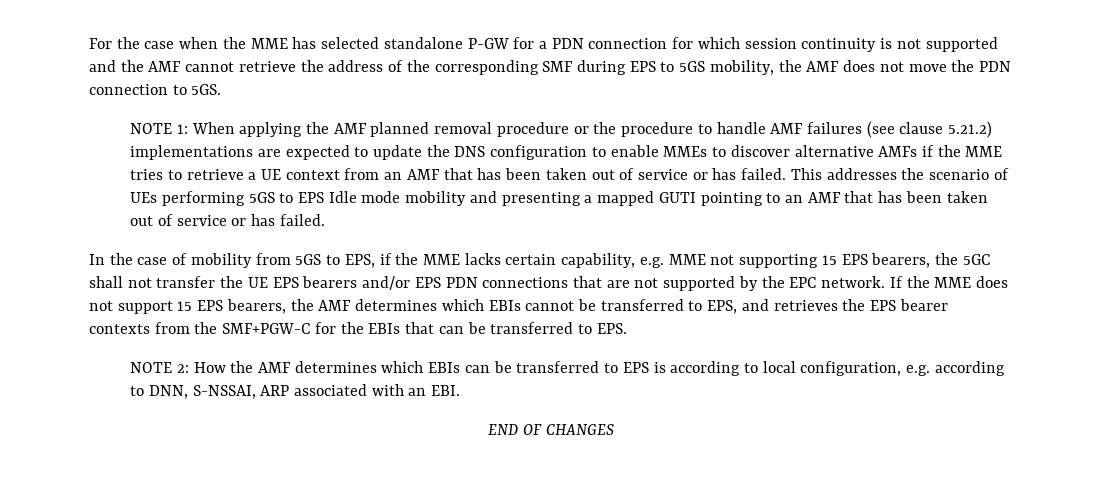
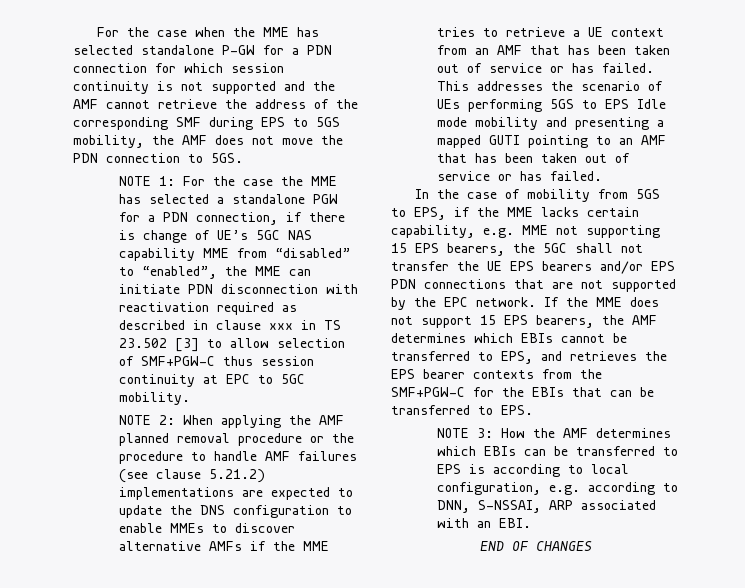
- NOTE 1: When applying the AMF planned removal procedure or the procedure to handle AMF failures (see clause 5.21.2) implementations are expected to update the DNS configuration to enable MMEs to discover alternative AMFs if the MME tries to retrieve a UE context from an AMF that has been taken out of service or has failed.
+ NOTE 1: For the case the MME has selected a standalone PGW for a PDN connection, if there is change of UE’s 5GC NAS capability MME from “disabled” to “enabled”, the MME can initiate PDN disconnection with reactivation required as described in clause xxx in TS 23.502 [3] to allow selection of SMF+PGW-C thus session continuity at EPC to 5GC mobility.
+ NOTE 2: When applying the AMF planned removal procedure or the procedure to handle AMF failures (see clause 5.21.2) implementations are expected to update the DNS configuration to enable MMEs to discover alternative AMFs if the MME tries to retrieve a UE context from an AMF that has been taken out of service or has failed.
- NOTE 2: How the AMF determines which EBIs can be transferred to EPS is according to local configuration, e.g. according to DNN, S-NSSAI, ARP associated with an EBI.
+ NOTE 3: How the AMF determines which EBIs can be transferred to EPS is according to local configuration, e.g. according to DNN, S-NSSAI, ARP associated with an EBI.

